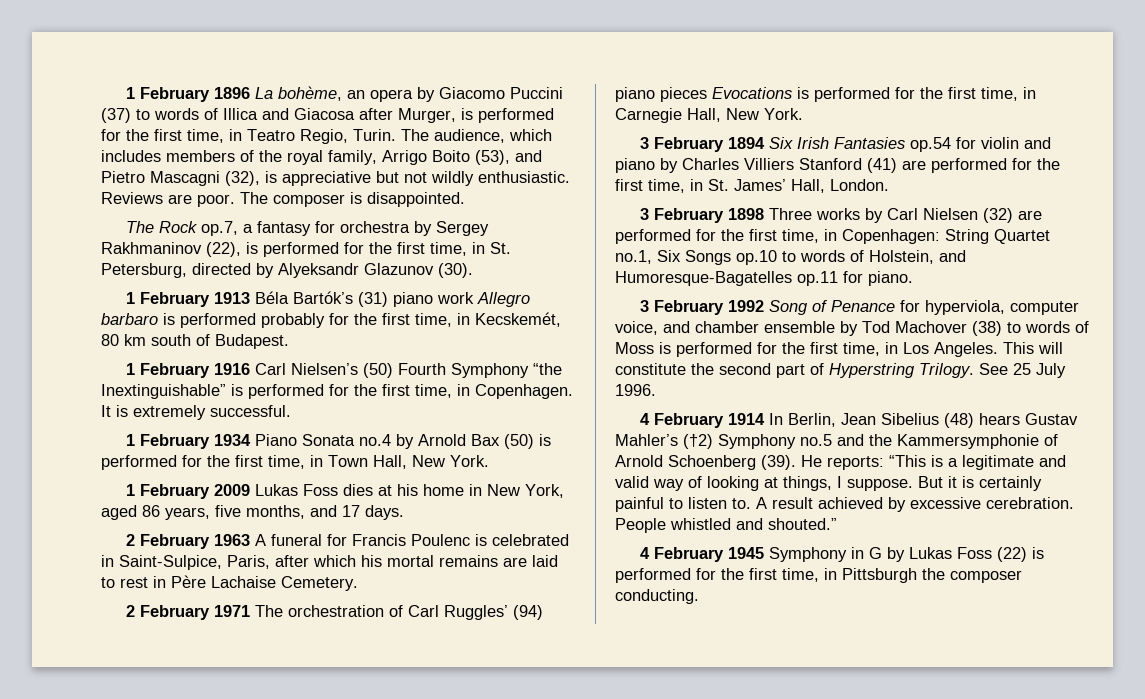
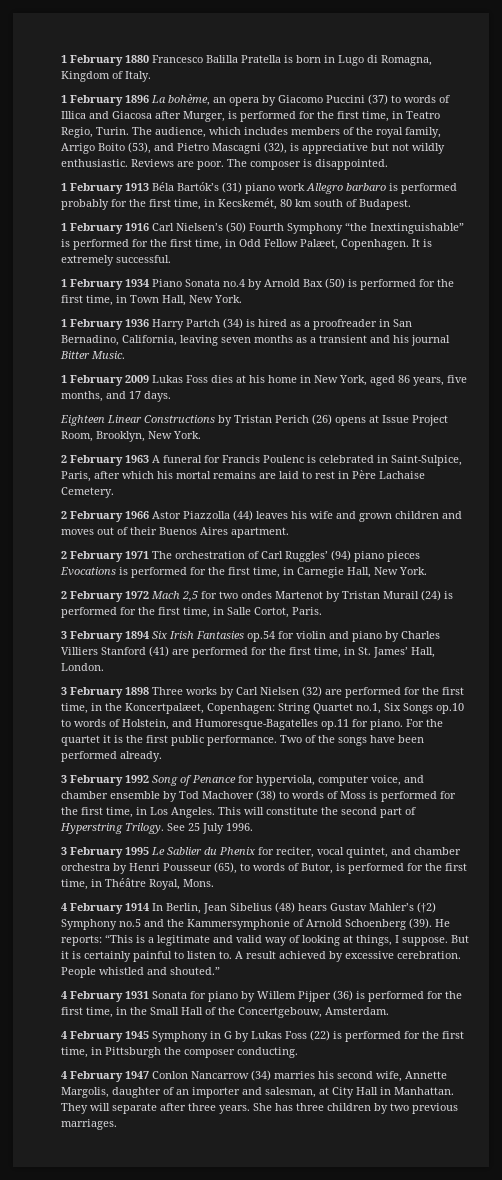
+ 1 February 1880 Francesco Balilla Pratella is born in Lugo di Romagna, Kingdom of Italy.
- The Rock op.7, a fantasy for orchestra by Sergey Rakhmaninov (22), is performed for the first time, in St. Petersburg, directed by Alyeksandr Glazunov (30).
- 1 February 1916 Carl Nielsen’s (50) Fourth Symphony “the Inextinguishable” is performed for the first time, in Copenhagen.
+ 1 February 1916 Carl Nielsen’s (50) Fourth Symphony “the Inextinguishable” is performed for the first time, in Odd Fellow Palæet, Copenhagen.
+ 1 February 1936 Harry Partch (34) is hired as a proofreader in San Bernadino, California, leaving seven months as a transient and his journal Bitter Music.
+ Eighteen Linear Constructions by Tristan Perich (26) opens at Issue Project Room, Brooklyn, New York.
+ 2 February 1966 Astor Piazzolla (44) leaves his wife and grown children and moves out of their Buenos Aires apartment.
+ 2 February 1972 Mach 2,5 for two ondes Martenot by Tristan Murail (24) is performed for the first time, in Salle Cortot, Paris.
- 3 February 1898 Three works by Carl Nielsen (32) are performed for the first time, in Copenhagen: String Quartet no.1, Six Songs op.10 to words of Holstein, and Humoresque-Bagatelles op.11 for piano.
+ 3 February 1898 Three works by Carl Nielsen (32) are performed for the first time, in the Koncertpalæet, Copenhagen: String Quartet no.1, Six Songs op.10 to words of Holstein, and Humoresque-Bagatelles op.11 for piano. For the quartet it is the first public performance. Two of the songs have been performed already.
+ 3 February 1995 Le Sablier du Phenix for reciter, vocal quintet, and chamber orchestra by Henri Pousseur (65), to words of Butor, is performed for the first time, in Théâtre Royal, Mons.
+ 4 February 1931 Sonata for piano by Willem Pijper (36) is performed for the first time, in the Small Hall of the Concertgebouw, Amsterdam.
+ 4 February 1947 Conlon Nancarrow (34) marries his second wife, Annette Margolis, daughter of an importer and salesman, at City Hall in Manhattan. They will separate after three years. She has three children by two previous marriages.

